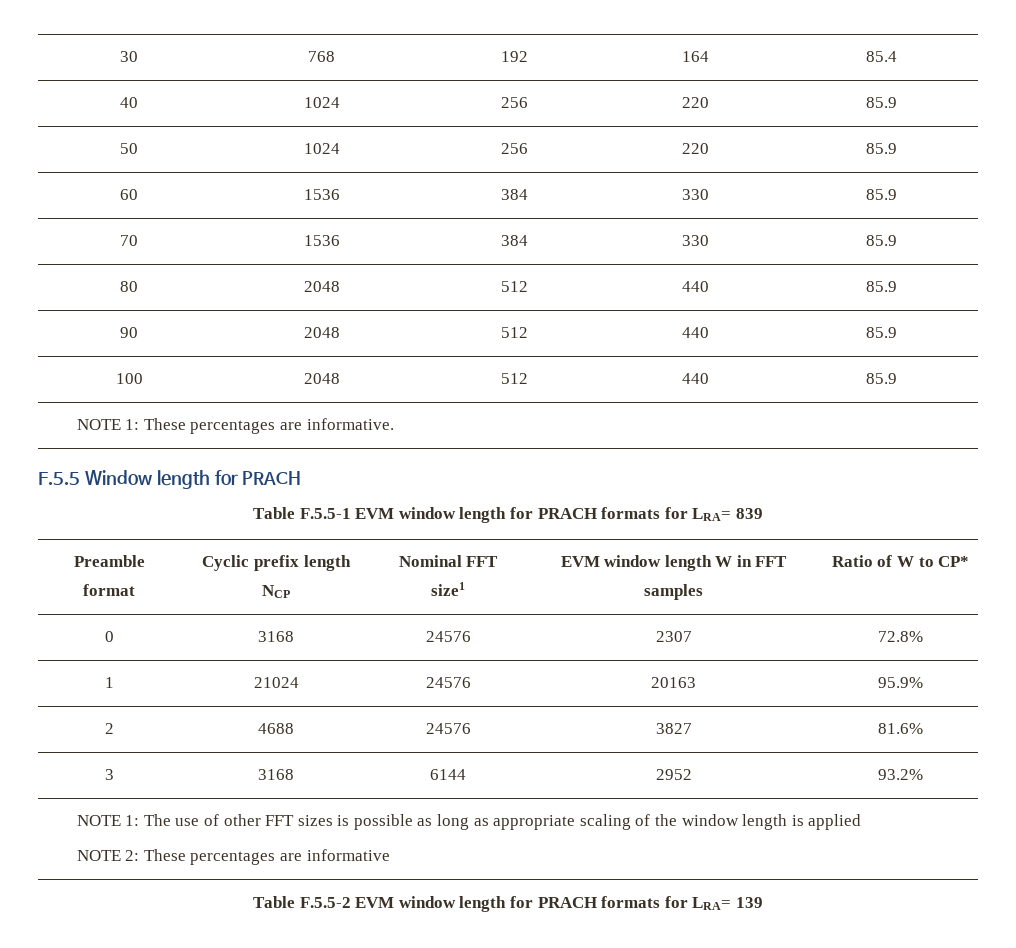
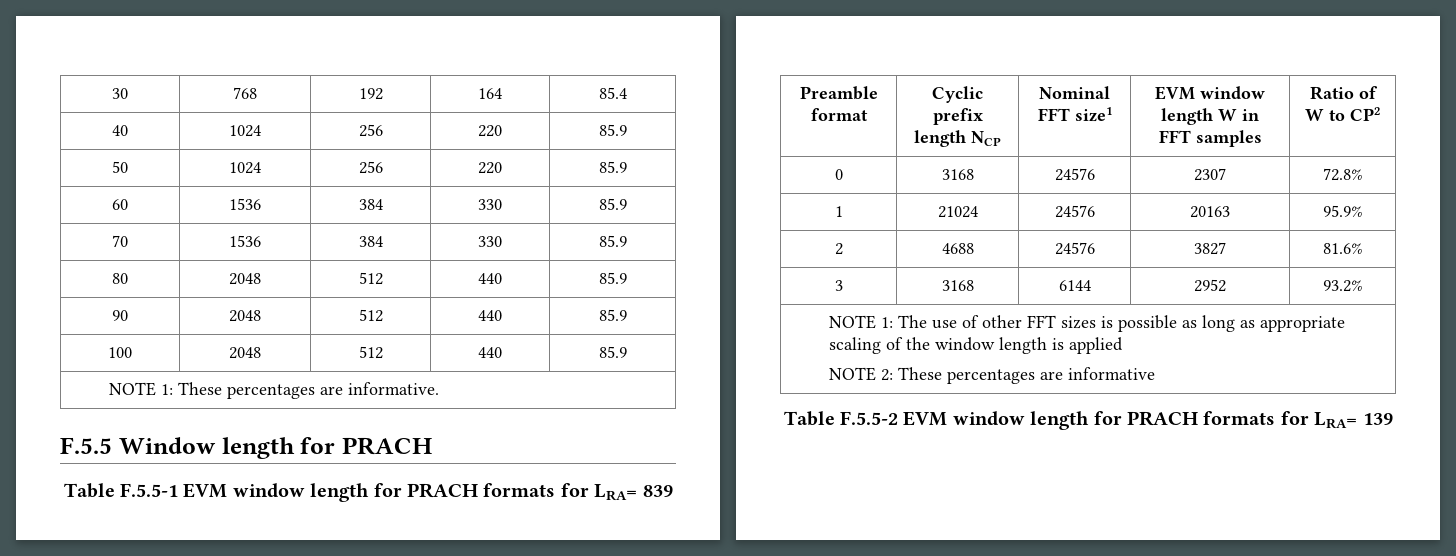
- Preamble format | Cyclic prefix length NCP | Nominal FFT size1 | EVM window length W in FFT samples | Ratio of W to CP*
+ Preamble format | Cyclic prefix length NCP | Nominal FFT size1 | EVM window length W in FFT samples | Ratio of W to CP2

